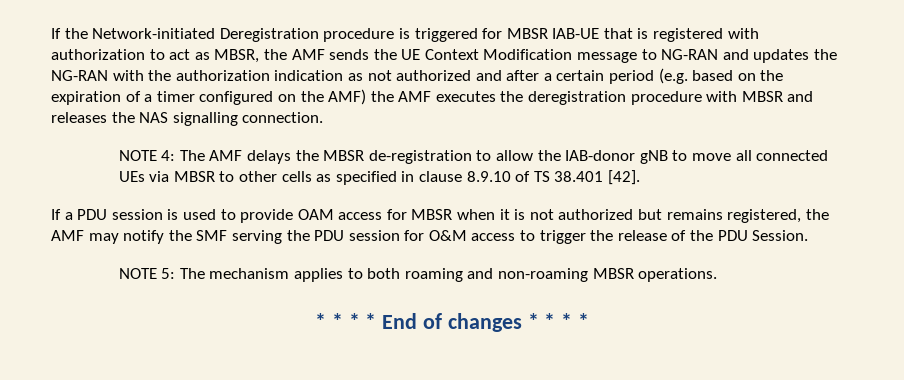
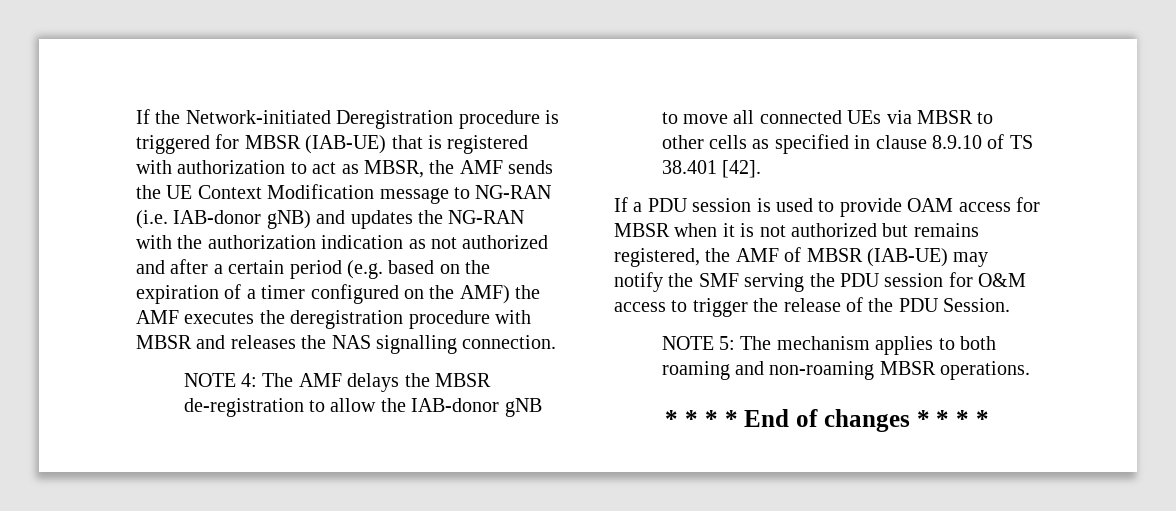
- If the Network-initiated Deregistration procedure is triggered for MBSR IAB-UE that is registered with authorization to act as MBSR, the AMF sends the UE Context Modification message to NG-RAN and updates the NG-RAN with the authorization indication as not authorized and after a certain period (e.g. based on the expiration of a timer configured on the AMF) the AMF executes the deregistration procedure with MBSR and releases the NAS signalling connection.
+ If the Network-initiated Deregistration procedure is triggered for MBSR (IAB-UE) that is registered with authorization to act as MBSR, the AMF sends the UE Context Modification message to NG-RAN (i.e. IAB-donor gNB) and updates the NG-RAN with the authorization indication as not authorized and after a certain period (e.g. based on the expiration of a timer configured on the AMF) the AMF executes the deregistration procedure with MBSR and releases the NAS signalling connection.
- If a PDU session is used to provide OAM access for MBSR when it is not authorized but remains registered, the AMF may notify the SMF serving the PDU session for O&M access to trigger the release of the PDU Session.
+ If a PDU session is used to provide OAM access for MBSR when it is not authorized but remains registered, the AMF of MBSR (IAB-UE) may notify the SMF serving the PDU session for O&M access to trigger the release of the PDU Session.

